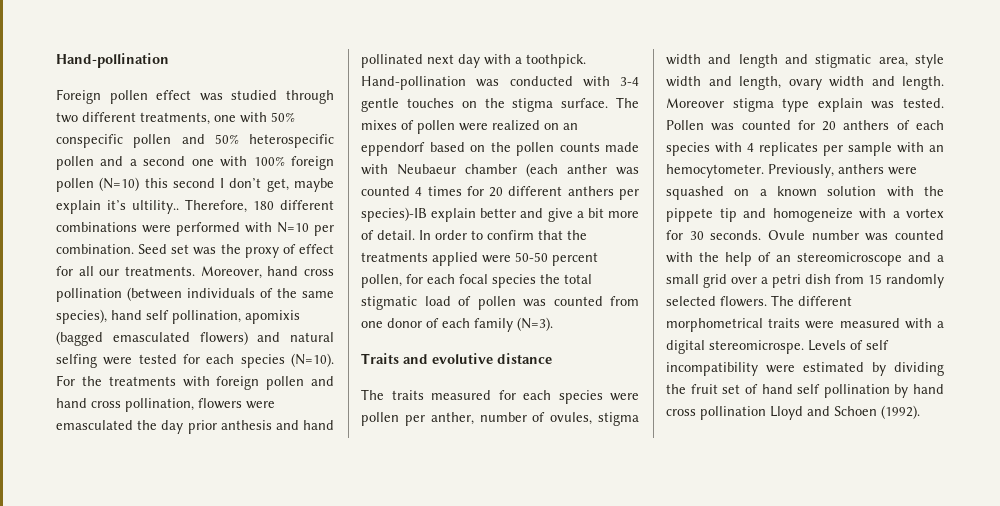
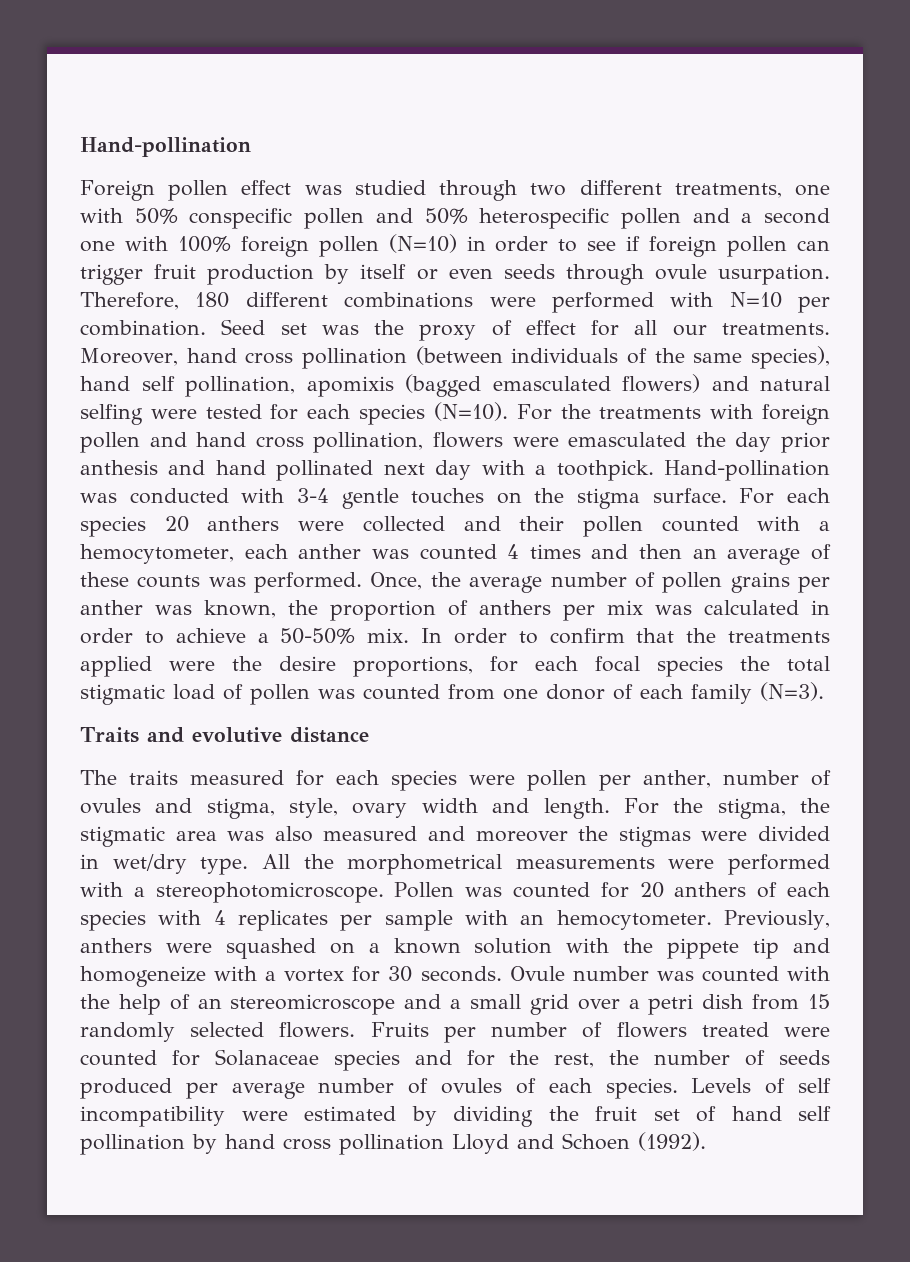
- Foreign pollen effect was studied through two different treatments, one with 50% conspecific pollen and 50% heterospecific pollen and a second one with 100% foreign pollen (N=10) this second I don’t get, maybe explain it’s ultility..
+ Foreign pollen effect was studied through two different treatments, one with 50% conspecific pollen and 50% heterospecific pollen and a second one with 100% foreign pollen (N=10) in order to see if foreign pollen can trigger fruit production by itself or even seeds through ovule usurpation.
- The mixes of pollen were realized on an eppendorf based on the pollen counts made with Neubaeur chamber (each anther was counted 4 times for 20 different anthers per species)-IB explain better and give a bit more of detail.
+ For each species 20 anthers were collected and their pollen counted with a hemocytometer, each anther was counted 4 times and then an average of these counts was performed. Once, the average number of pollen grains per anther was known, the proportion of anthers per mix was calculated in order to achieve a 50-50% mix.
- In order to confirm that the treatments applied were 50-50 percent pollen, for each focal species the total stigmatic load of pollen was counted from one donor of each family (N=3).
+ In order to confirm that the treatments applied were the desire proportions, for each focal species the total stigmatic load of pollen was counted from one donor of each family (N=3).
- The traits measured for each species were pollen per anther, number of ovules, stigma width and length and stigmatic area, style width and length, ovary width and length. Moreover stigma type explain was tested.
+ The traits measured for each species were pollen per anther, number of ovules and stigma, style, ovary width and length. For the stigma, the stigmatic area was also measured and moreover the stigmas were divided in wet/dry type. All the morphometrical measurements were performed with a stereophotomicroscope.
- The different morphometrical traits were measured with a digital stereomicrospe.
+ Fruits per number of flowers treated were counted for Solanaceae species and for the rest, the number of seeds produced per average number of ovules of each species.

